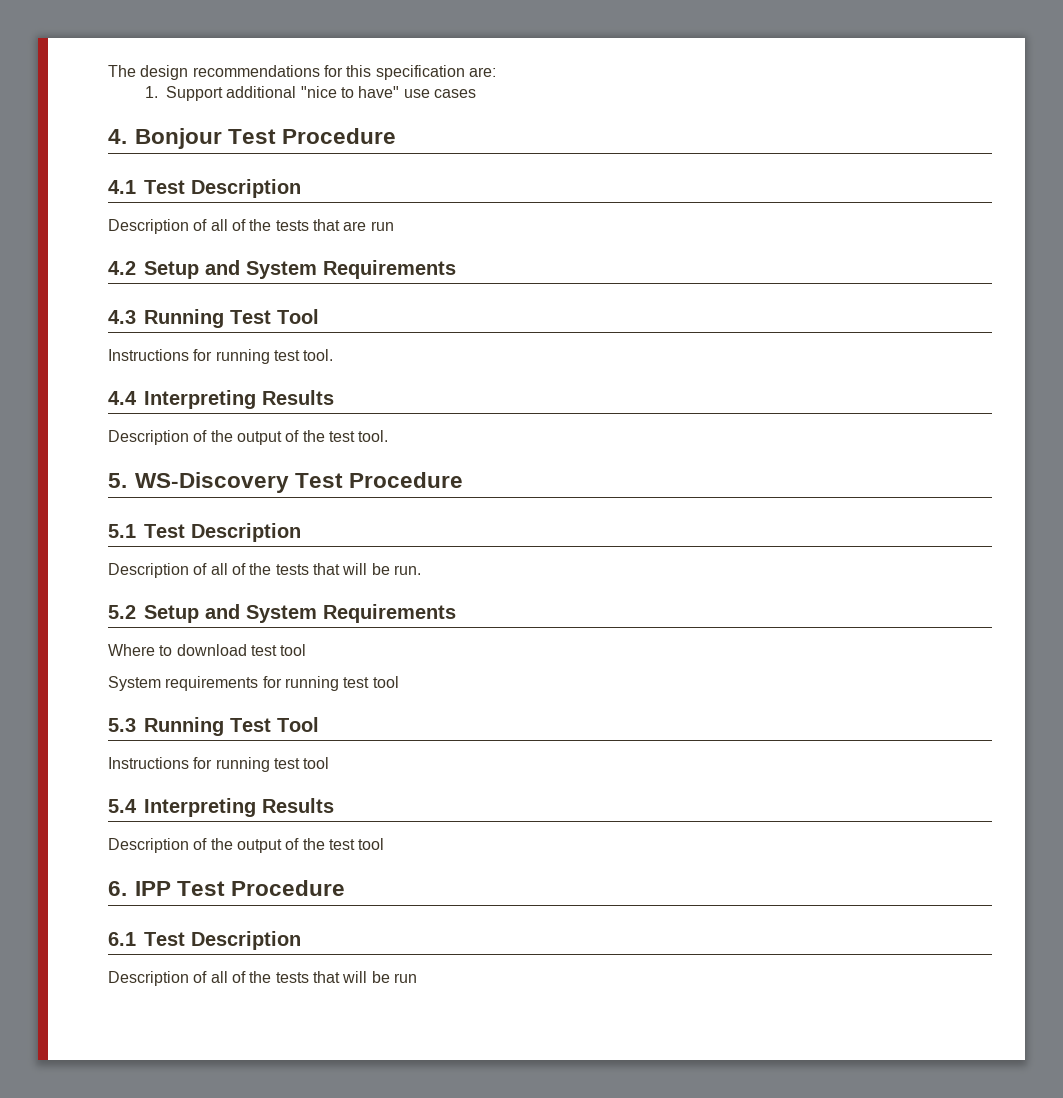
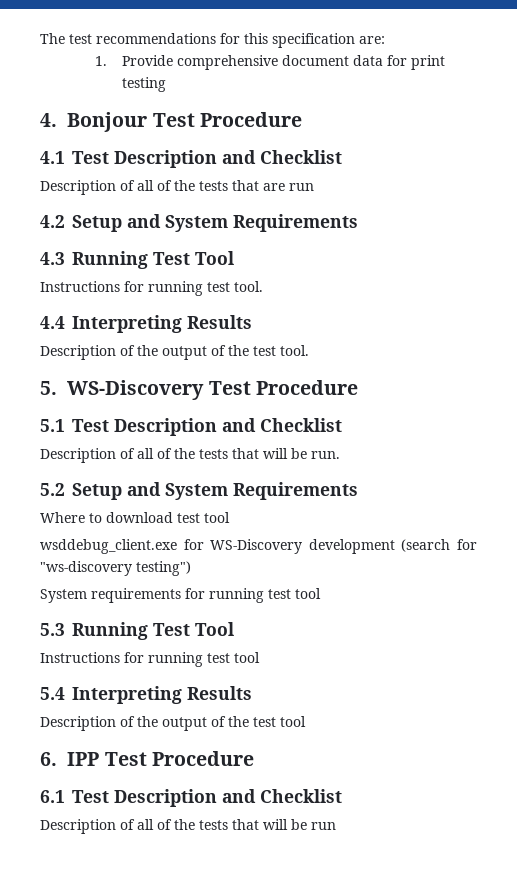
- The design recommendations for this specification are:
+ The test recommendations for this specification are:
- 1. Support additional "nice to have" use cases
+ 1. Provide comprehensive document data for print testing
- 4.1 Test Description
+ 4.1 Test Description and Checklist
- 5.1 Test Description
+ 5.1 Test Description and Checklist
+ wsddebug_client.exe for WS-Discovery development (search for "ws-discovery testing")
- 6.1 Test Description
+ 6.1 Test Description and Checklist

